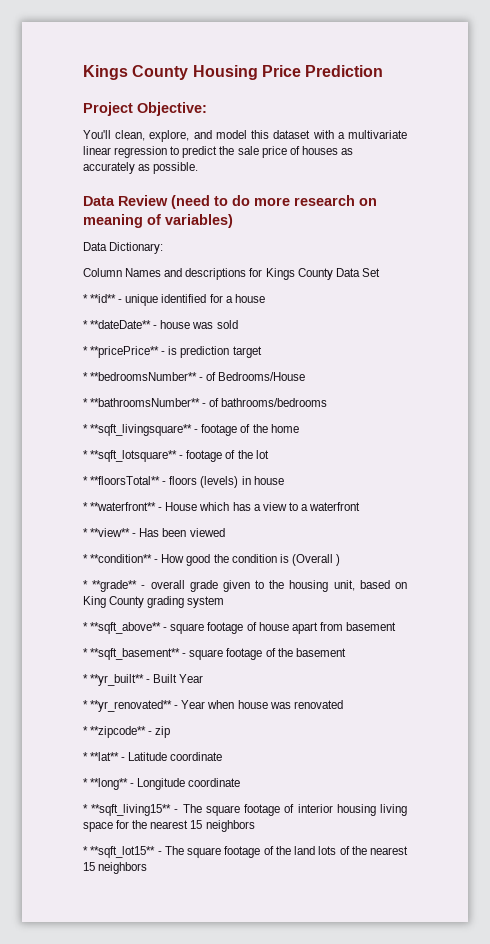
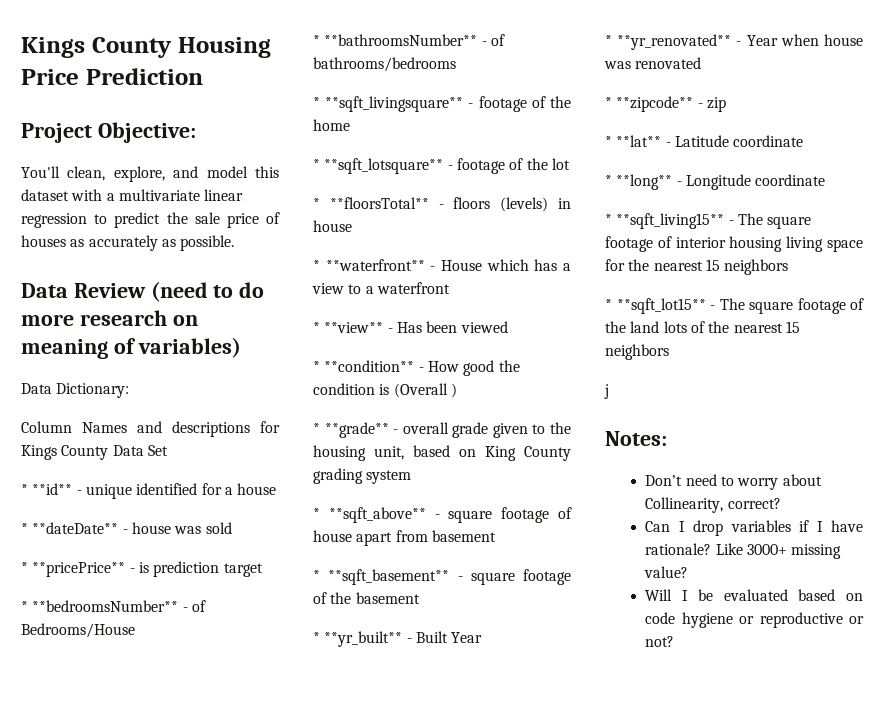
+ j
+ Notes:
+ Don’t need to worry about Collinearity, correct?
+ Can I drop variables if I have rationale? Like 3000+ missing value?
+ Will I be evaluated based on code hygiene or reproductive or not?

